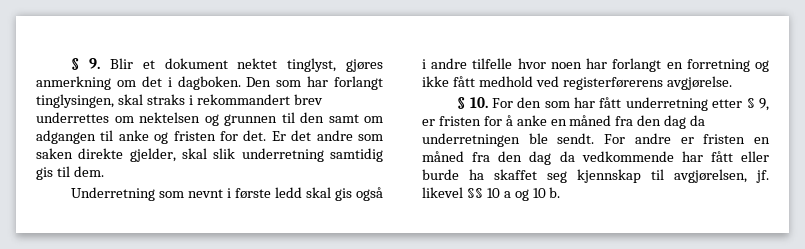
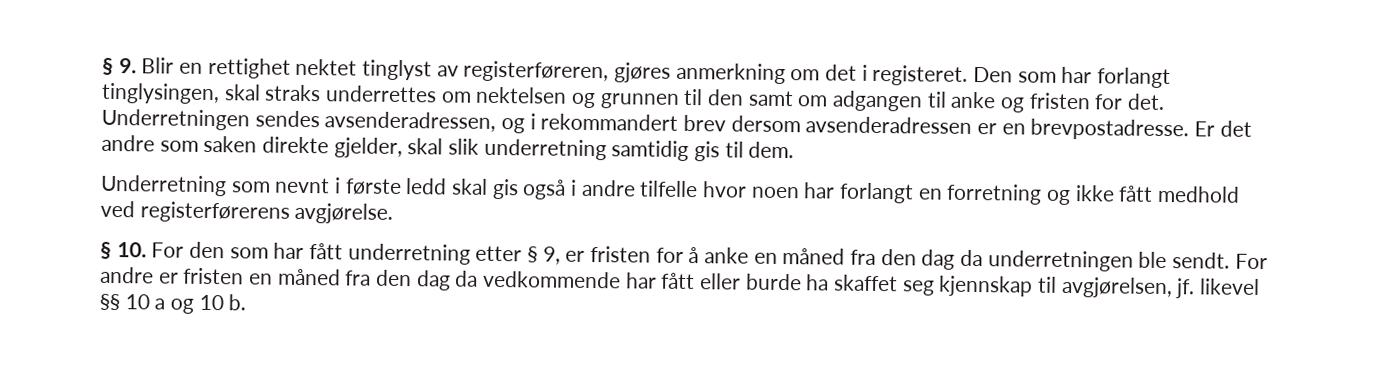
- § 9. Blir et dokument nektet tinglyst, gjøres anmerkning om det i dagboken.
+ § 9. Blir en rettighet nektet tinglyst av registerføreren, gjøres anmerkning om det i registeret.
- Den som har forlangt tinglysingen, skal straks i rekommandert brev underrettes om nektelsen og grunnen til den samt om adgangen til anke og fristen for det.
+ Den som har forlangt tinglysingen, skal straks underrettes om nektelsen og grunnen til den samt om adgangen til anke og fristen for det.
+ Underretningen sendes avsenderadressen, og i rekommandert brev dersom avsenderadressen er en brevpostadresse.

